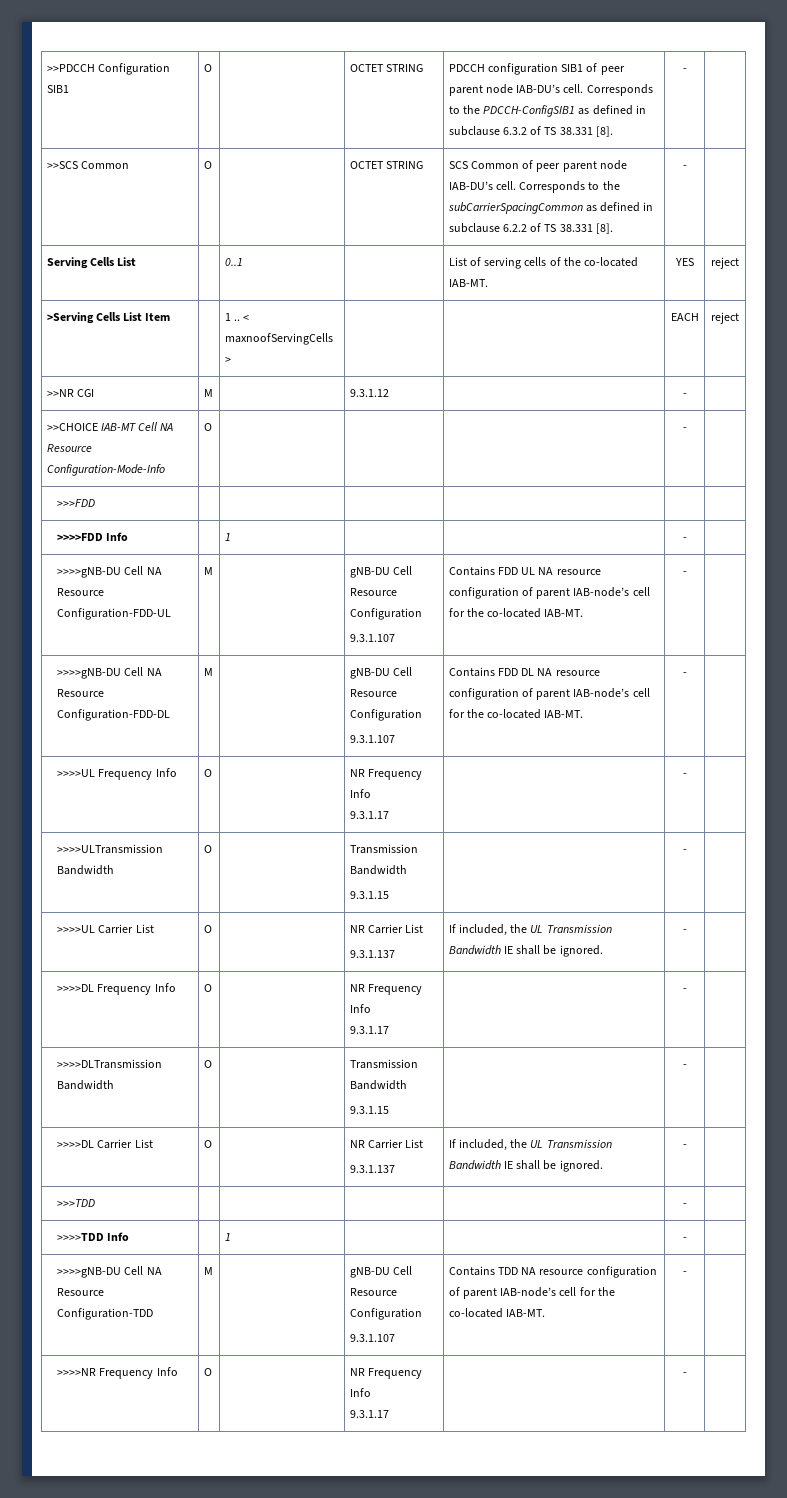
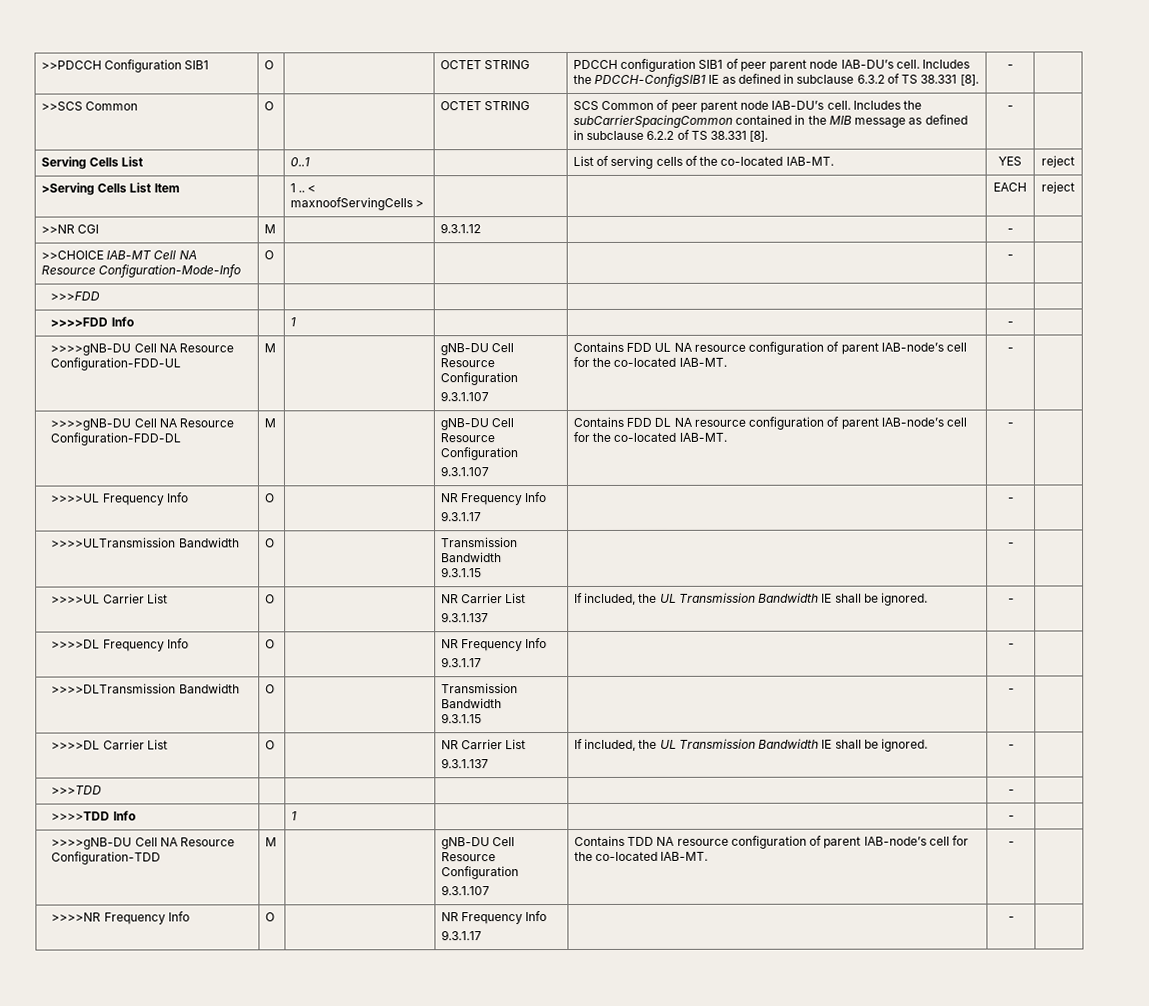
- >>PDCCH Configuration SIB1 | O | | OCTET STRING | PDCCH configuration SIB1 of peer parent node IAB-DU’s cell. Corresponds to the PDCCH-ConfigSIB1 as defined in subclause 6.3.2 of TS 38.331 [8]. | - |
+ >>PDCCH Configuration SIB1 | O | | OCTET STRING | PDCCH configuration SIB1 of peer parent node IAB-DU’s cell. Includes the PDCCH-ConfigSIB1 IE as defined in subclause 6.3.2 of TS 38.331 [8]. | - |
- >>SCS Common | O | | OCTET STRING | SCS Common of peer parent node IAB-DU’s cell. Corresponds to the subCarrierSpacingCommon as defined in subclause 6.2.2 of TS 38.331 [8]. | - |
+ >>SCS Common | O | | OCTET STRING | SCS Common of peer parent node IAB-DU’s cell. Includes the subCarrierSpacingCommon contained in the MIB message as defined in subclause 6.2.2 of TS 38.331 [8]. | - |

